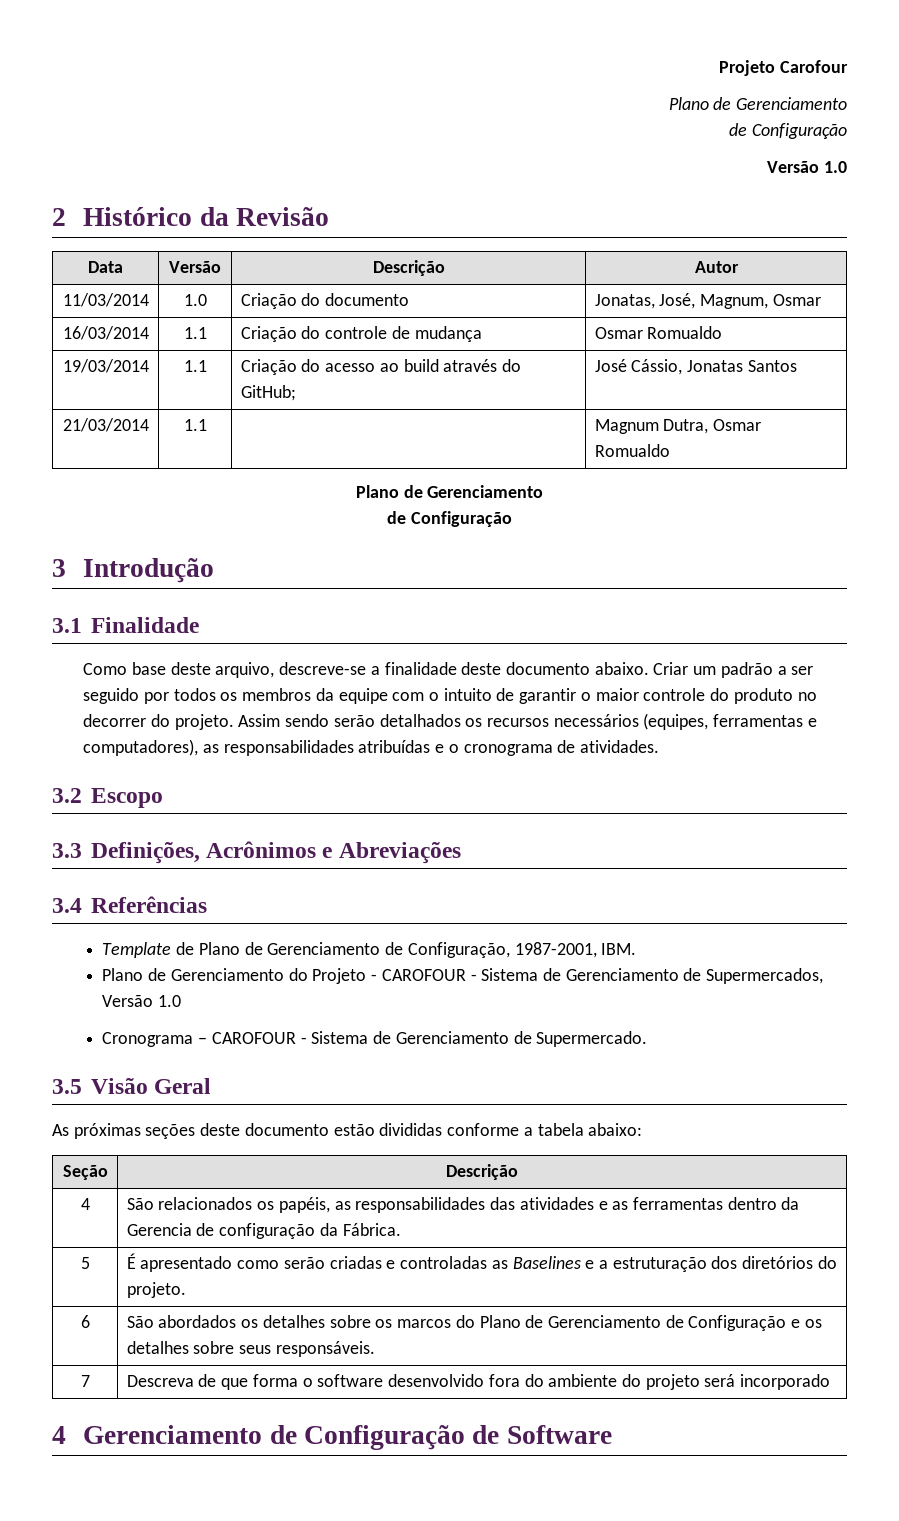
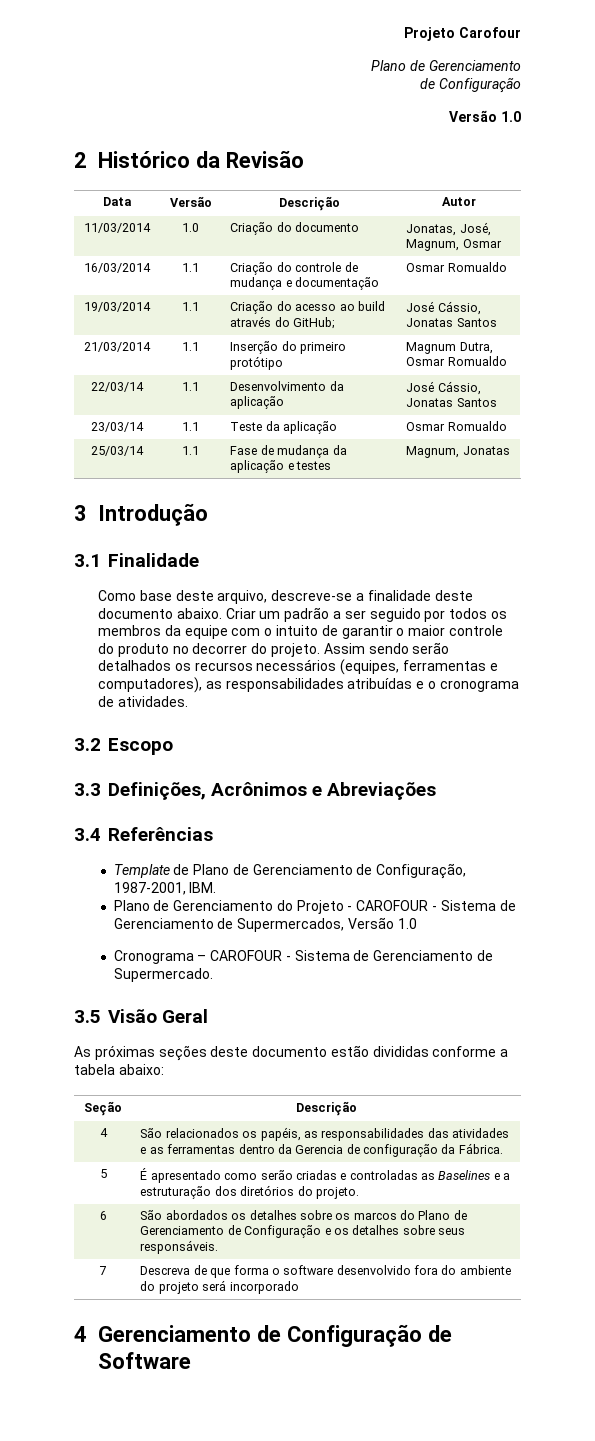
- 16/03/2014 | 1.1 | Criação do controle de mudança | Osmar Romualdo
+ 16/03/2014 | 1.1 | Criação do controle de mudança e documentação | Osmar Romualdo
- 21/03/2014 | 1.1 | | Magnum Dutra, Osmar Romualdo
- Plano de Gerenciamento
- de Configuração
+ 21/03/2014 | 1.1 | Inserção do primeiro protótipo | Magnum Dutra, Osmar Romualdo
+ 22/03/14 | 1.1 | Desenvolvimento da aplicação | José Cássio, Jonatas Santos
+ 23/03/14 | 1.1 | Teste da aplicação | Osmar Romualdo
+ 25/03/14 | 1.1 | Fase de mudança da aplicação e testes | Magnum, Jonatas

